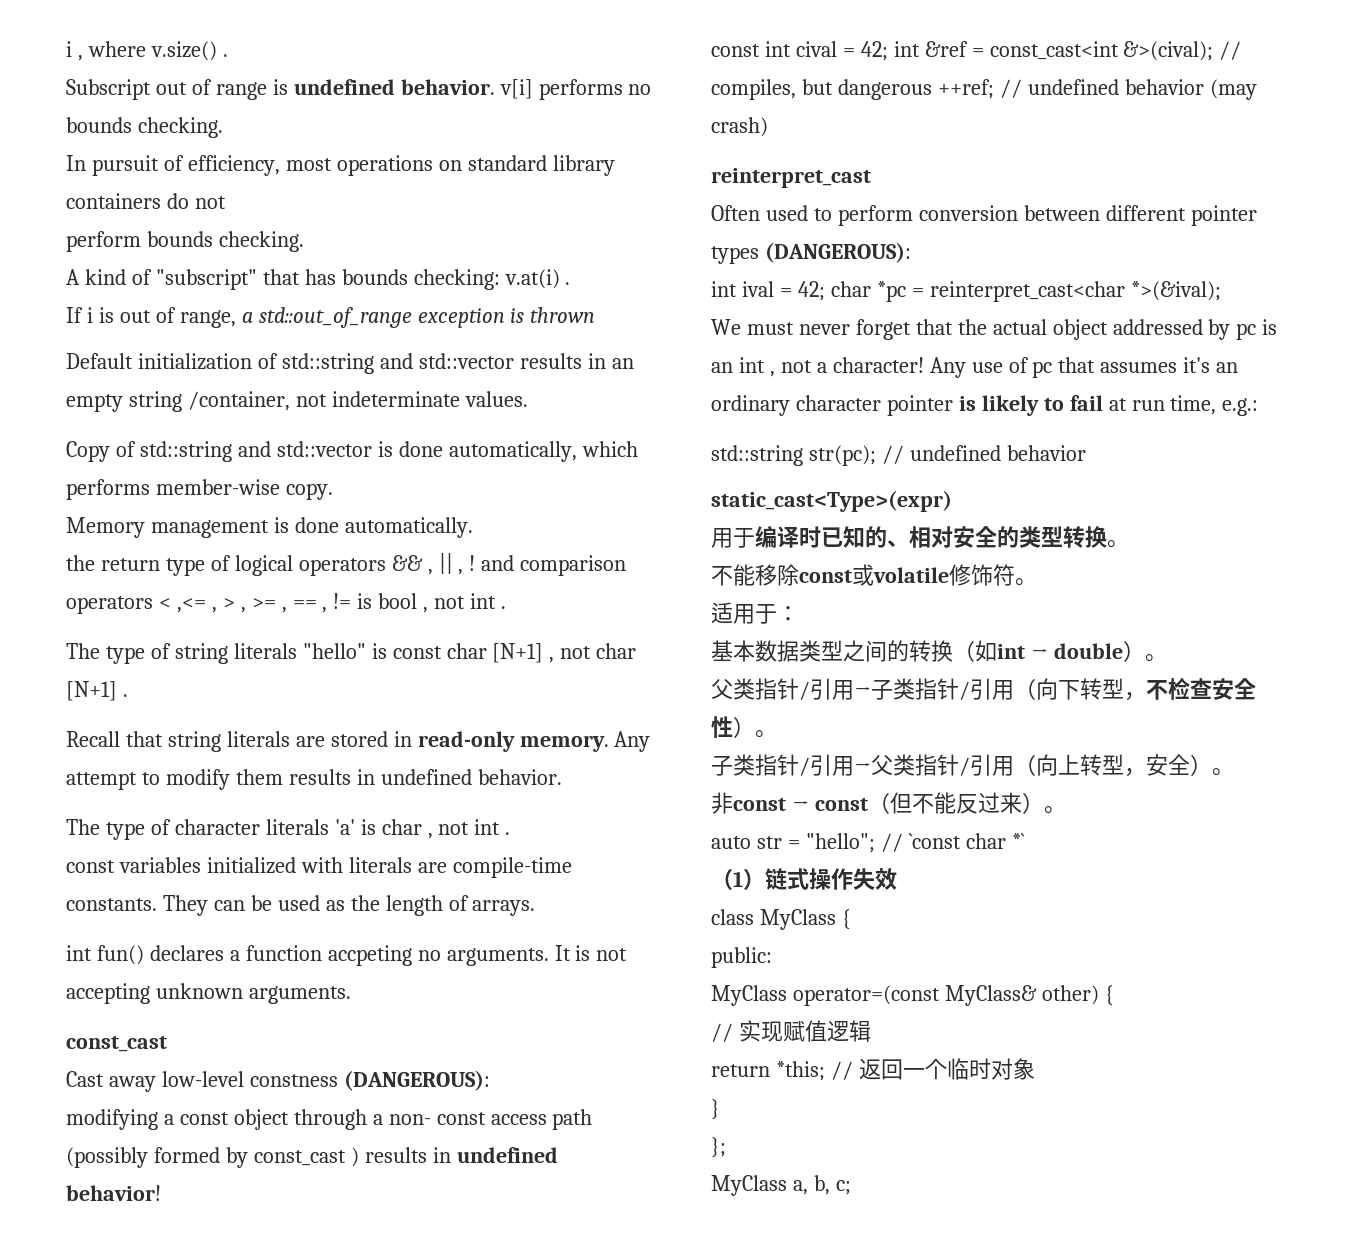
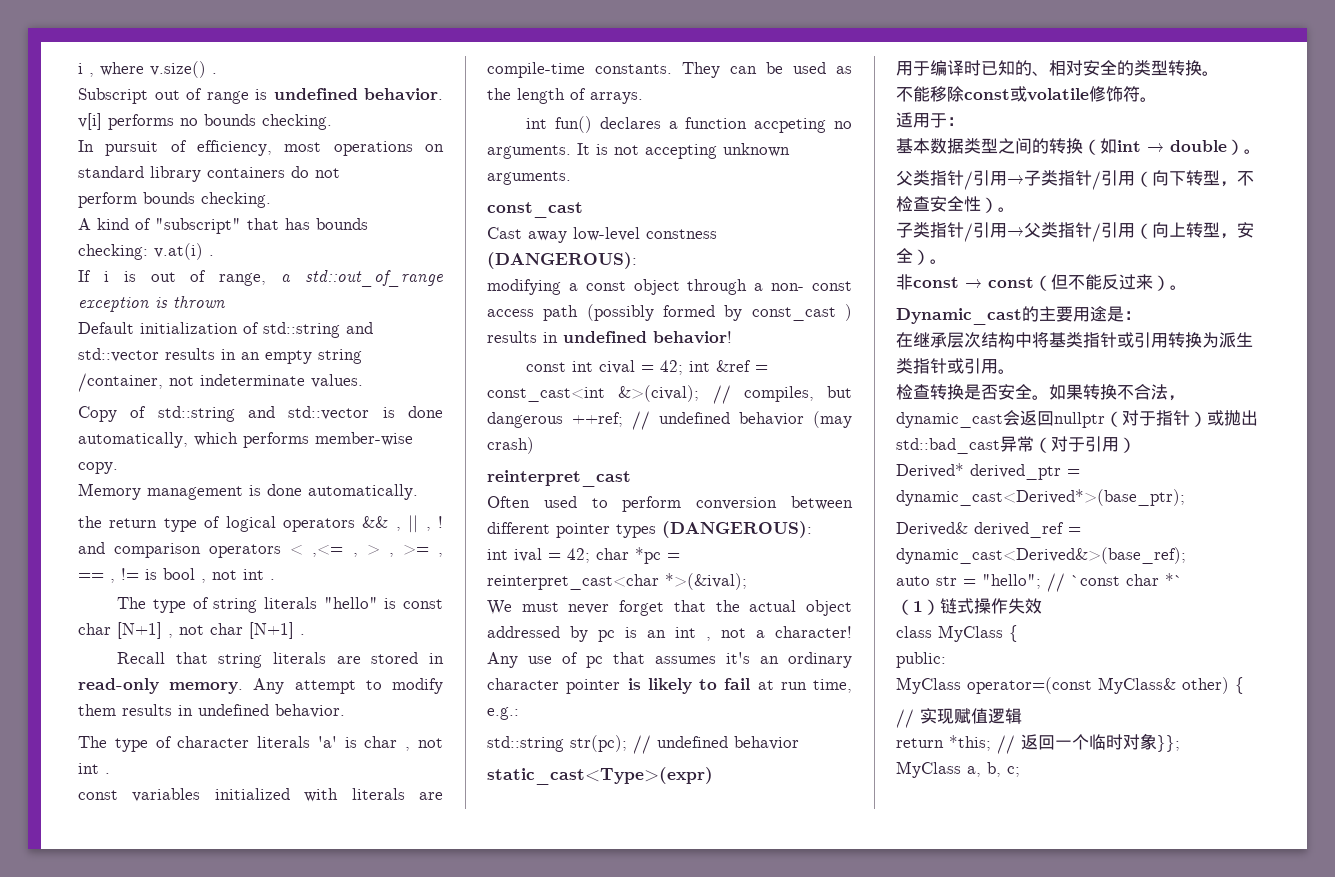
+ Dynamic_cast的主要用途是：
+ 在继承层次结构中将基类指针或引用转换为派生类指针或引用。
+ 检查转换是否安全。如果转换不合法，dynamic_cast会返回nullptr（对于指针）或抛出std::bad_cast异常（对于引用）
+ Derived* derived_ptr = dynamic_cast<Derived*>(base_ptr);
+ Derived& derived_ref = dynamic_cast<Derived&>(base_ref);
- return *this; // 返回一个临时对象
- }
- };
+ return *this; // 返回一个临时对象}};

